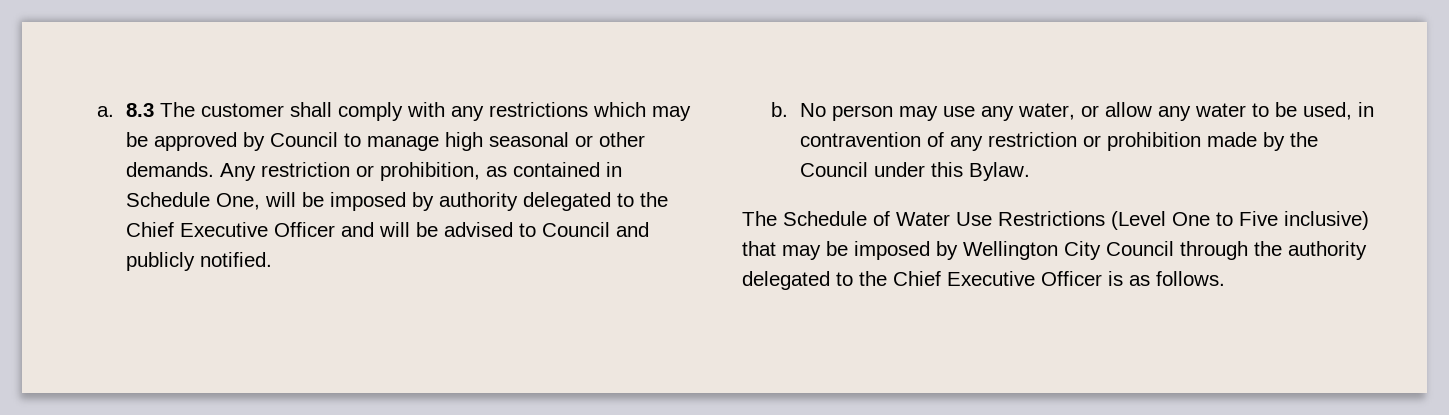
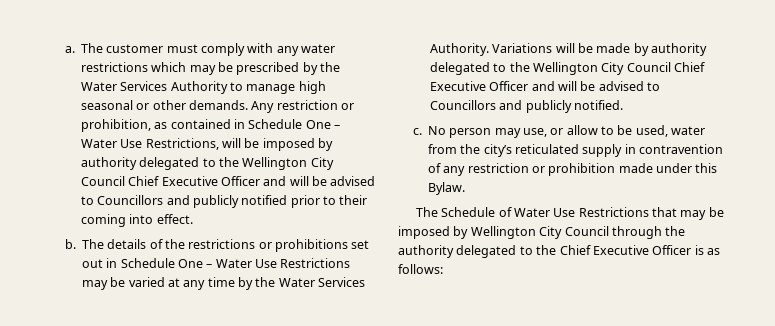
- 8.3 The customer shall comply with any restrictions which may be approved by Council to manage high seasonal or other demands.
+ The customer must comply with any water restrictions which may be prescribed by the Water Services Authority to manage high seasonal or other demands.
- Any restriction or prohibition, as contained in Schedule One, will be imposed by authority delegated to the Chief Executive Officer and will be advised to Council and publicly notified.
+ Any restriction or prohibition, as contained in Schedule One – Water Use Restrictions, will be imposed by authority delegated to the Wellington City Council Chief Executive Officer and will be advised to Councillors and publicly notified prior to their coming into effect.
+ b. The details of the restrictions or prohibitions set out in Schedule One – Water Use Restrictions may be varied at any time by the Water Services Authority. Variations will be made by authority delegated to the Wellington City Council Chief Executive Officer and will be advised to Councillors and publicly notified.
- b.
+ c.
- No person may use any water, or allow any water to be used, in contravention of any restriction or prohibition made by the Council under this Bylaw.
+ No person may use, or allow to be used, water from the city’s reticulated supply in contravention of any restriction or prohibition made under this Bylaw.
- The Schedule of Water Use Restrictions (Level One to Five inclusive) that may be imposed by Wellington City Council through the authority delegated to the Chief Executive Officer is as follows.
+ The Schedule of Water Use Restrictions that may be imposed by Wellington City Council through the authority delegated to the Chief Executive Officer is as follows:

